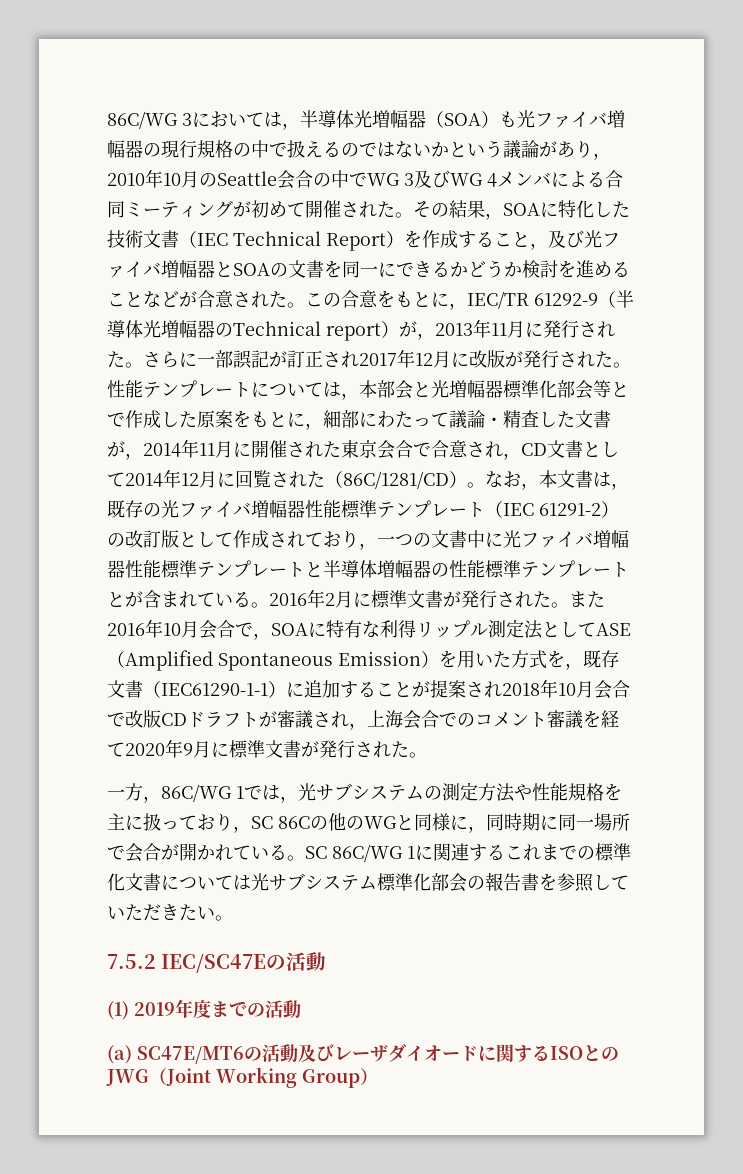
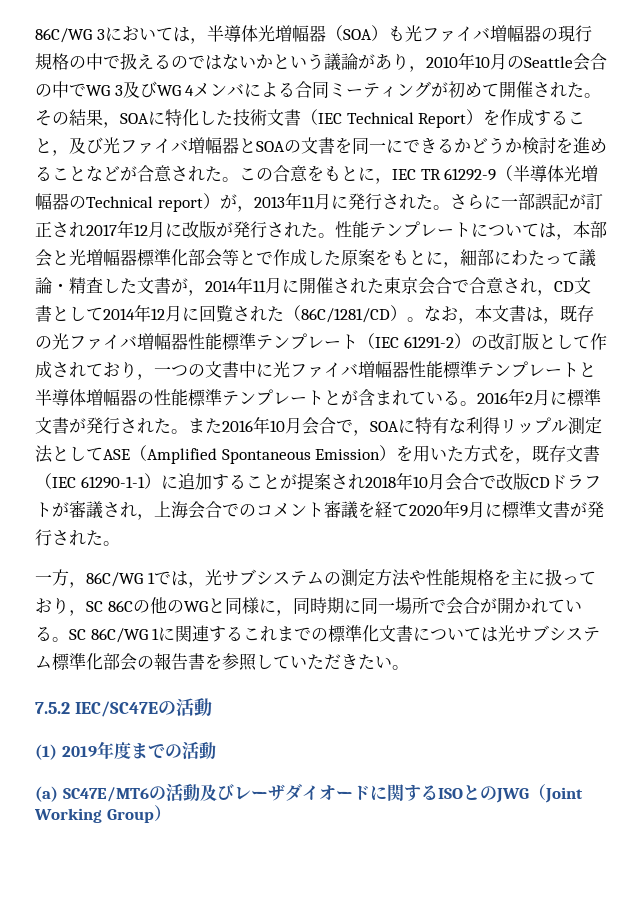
- この合意をもとに，IEC/TR 61292-9（半導体光増幅器のTechnical report）が，2013年11月に発行された。
+ この合意をもとに，IEC TR 61292-9（半導体光増幅器のTechnical report）が，2013年11月に発行された。
- また2016年10月会合で，SOAに特有な利得リップル測定法としてASE（Amplified Spontaneous Emission）を用いた方式を，既存文書（IEC61290-1-1）に追加することが提案され2018年10月会合で改版CDドラフトが審議され，上海会合でのコメント審議を経て2020年9月に標準文書が発行された。
+ また2016年10月会合で，SOAに特有な利得リップル測定法としてASE（Amplified Spontaneous Emission）を用いた方式を，既存文書（IEC 61290-1-1）に追加することが提案され2018年10月会合で改版CDドラフトが審議され，上海会合でのコメント審議を経て2020年9月に標準文書が発行された。

